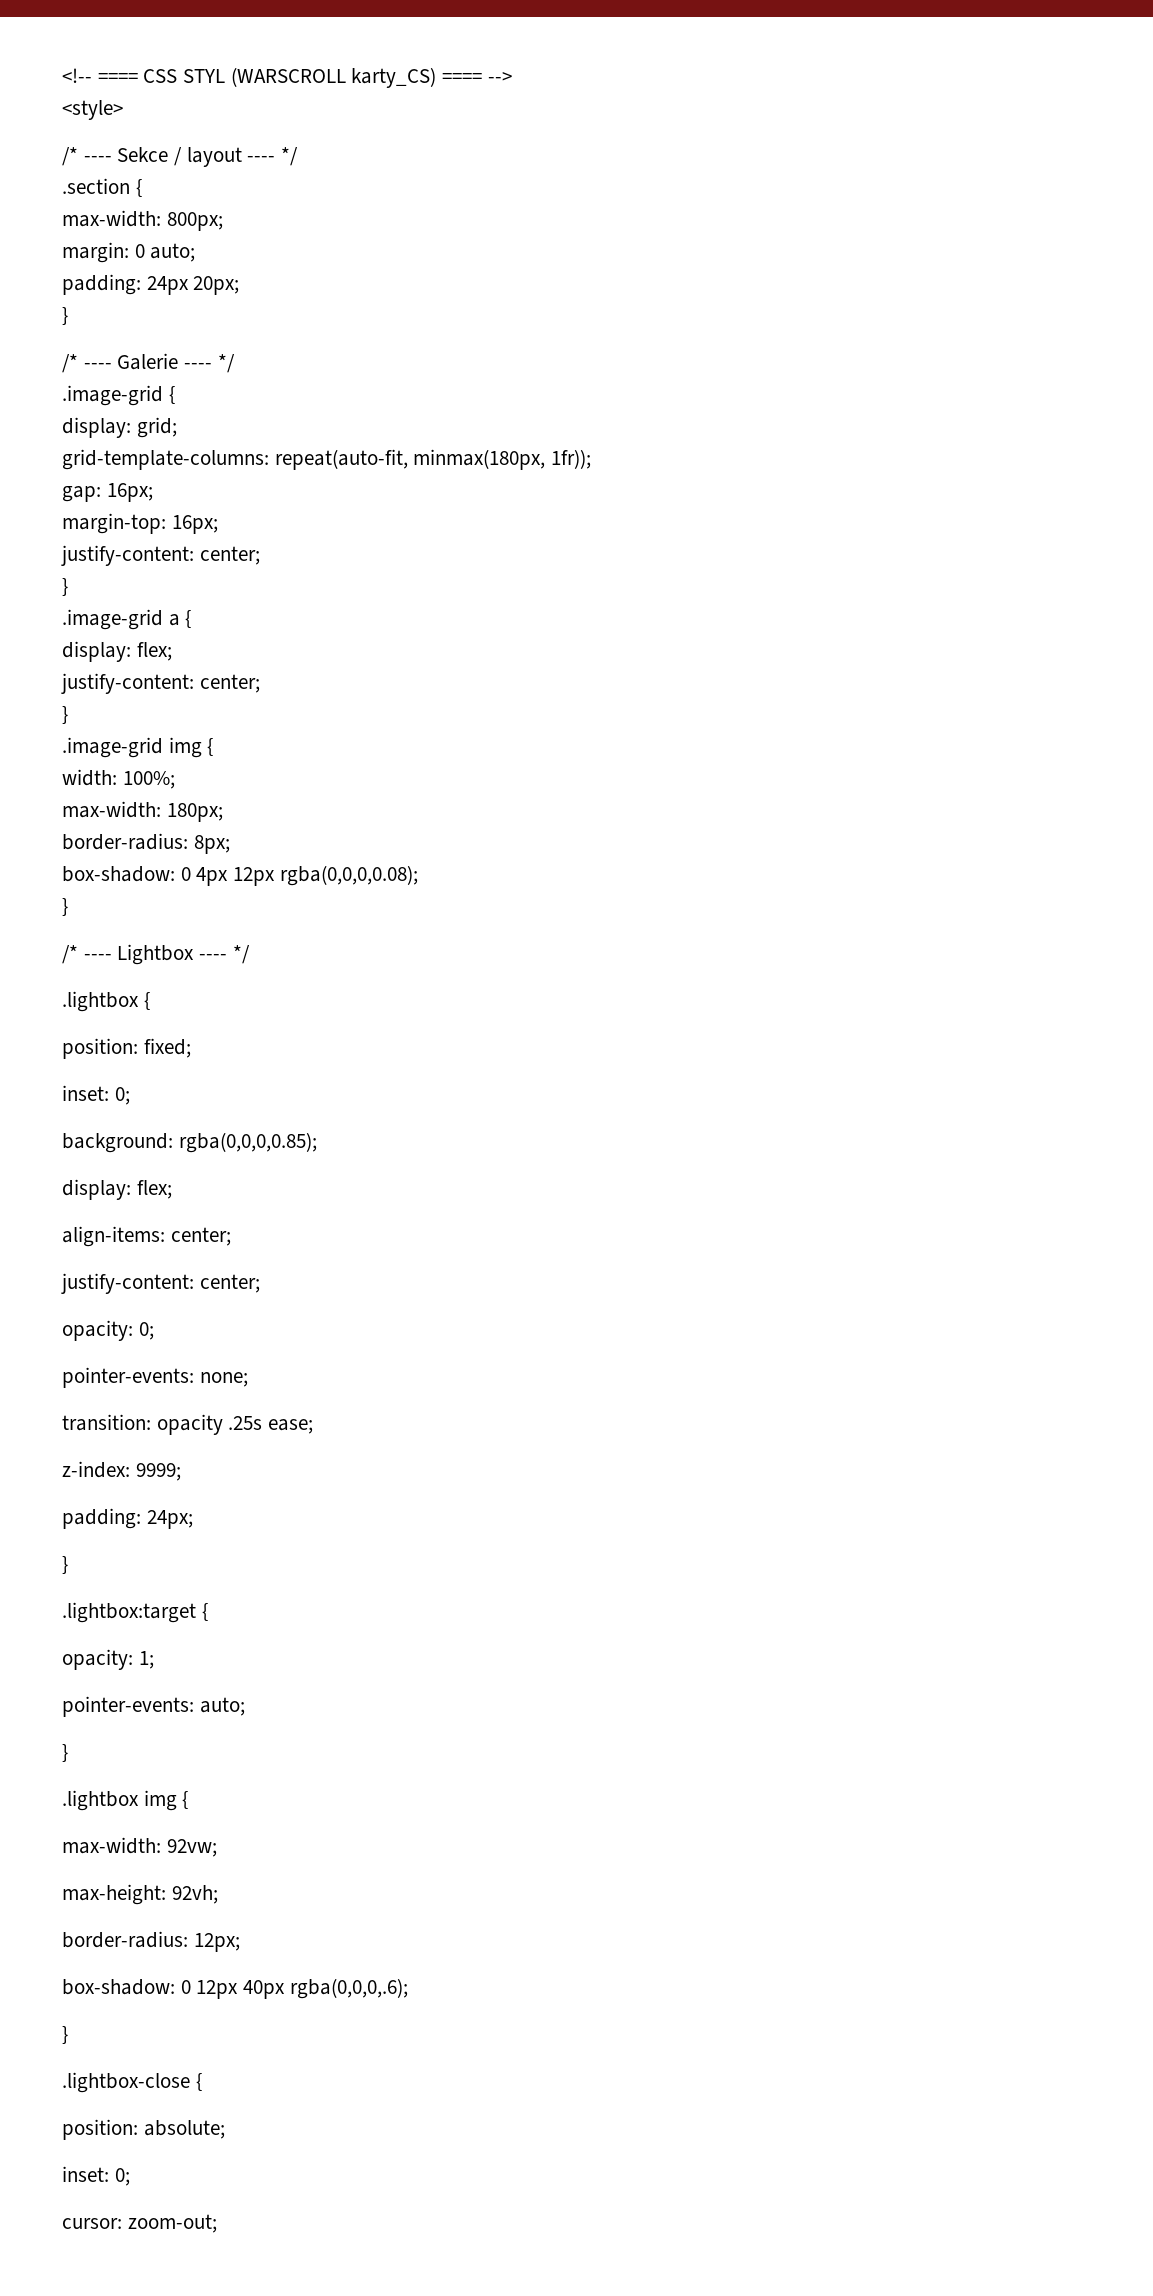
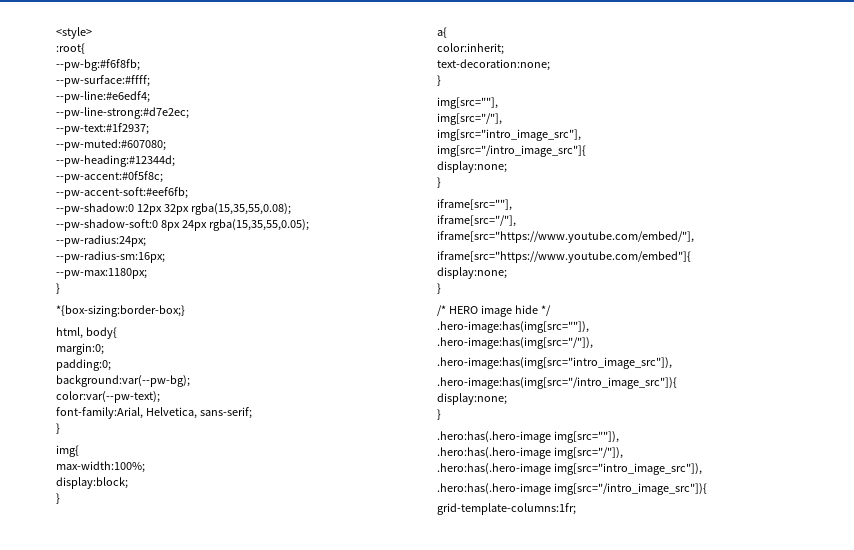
- <!-- ==== CSS STYL (WARSCROLL karty_CS) ==== -->
  <style>
- /* ---- Sekce / layout ---- */
- .section {
- max-width: 800px;
- margin: 0 auto;
- padding: 24px 20px;
+ :root{
+ --pw-bg:#f6f8fb;
+ --pw-surface:#ffff;
+ --pw-line:#e6edf4;
+ --pw-line-strong:#d7e2ec;
+ --pw-text:#1f2937;
+ --pw-muted:#607080;
+ --pw-heading:#12344d;
+ --pw-accent:#0f5f8c;
+ --pw-accent-soft:#eef6fb;
+ --pw-shadow:0 12px 32px rgba(15,35,55,0.08);
+ --pw-shadow-soft:0 8px 24px rgba(15,35,55,0.05);
+ --pw-radius:24px;
+ --pw-radius-sm:16px;
+ --pw-max:1180px;
  }
- /* ---- Galerie ---- */
- .image-grid {
- display: grid;
- grid-template-columns: repeat(auto-fit, minmax(180px, 1fr));
- gap: 16px;
- margin-top: 16px;
- justify-content: center;
+ *{box-sizing:border-box;}
+ html, body{
+ margin:0;
+ padding:0;
+ background:var(--pw-bg);
+ color:var(--pw-text);
+ font-family:Arial, Helvetica, sans-serif;
  }
- .image-grid a {
- display: flex;
- justify-content: center;
+ img{
+ max-width:100%;
+ display:block;
  }
- .image-grid img {
- width: 100%;
- max-width: 180px;
- border-radius: 8px;
- box-shadow: 0 4px 12px rgba(0,0,0,0.08);
+ a{
+ color:inherit;
+ text-decoration:none;
  }
- /* ---- Lightbox ---- */
- .lightbox {
- position: fixed;
- inset: 0;
- background: rgba(0,0,0,0.85);
- display: flex;
- align-items: center;
- justify-content: center;
- opacity: 0;
- pointer-events: none;
- transition: opacity .25s ease;
- z-index: 9999;
- padding: 24px;
+ img[src=""],
+ img[src="/"],
+ img[src="intro_image_src"],
+ img[src="/intro_image_src"]{
+ display:none;
  }
- .lightbox:target {
- opacity: 1;
- pointer-events: auto;
+ iframe[src=""],
+ iframe[src="/"],
+ iframe[src="https://www.youtube.com/embed/"],
+ iframe[src="https://www.youtube.com/embed"]{
+ display:none;
  }
- .lightbox img {
- max-width: 92vw;
- max-height: 92vh;
- border-radius: 12px;
- box-shadow: 0 12px 40px rgba(0,0,0,.6);
+ /* HERO image hide */
+ .hero-image:has(img[src=""]),
+ .hero-image:has(img[src="/"]),
+ .hero-image:has(img[src="intro_image_src"]),
+ .hero-image:has(img[src="/intro_image_src"]){
+ display:none;
  }
- .lightbox-close {
- position: absolute;
- inset: 0;
- cursor: zoom-out;
+ .hero:has(.hero-image img[src=""]),
+ .hero:has(.hero-image img[src="/"]),
+ .hero:has(.hero-image img[src="intro_image_src"]),
+ .hero:has(.hero-image img[src="/intro_image_src"]){
+ grid-template-columns:1fr;

